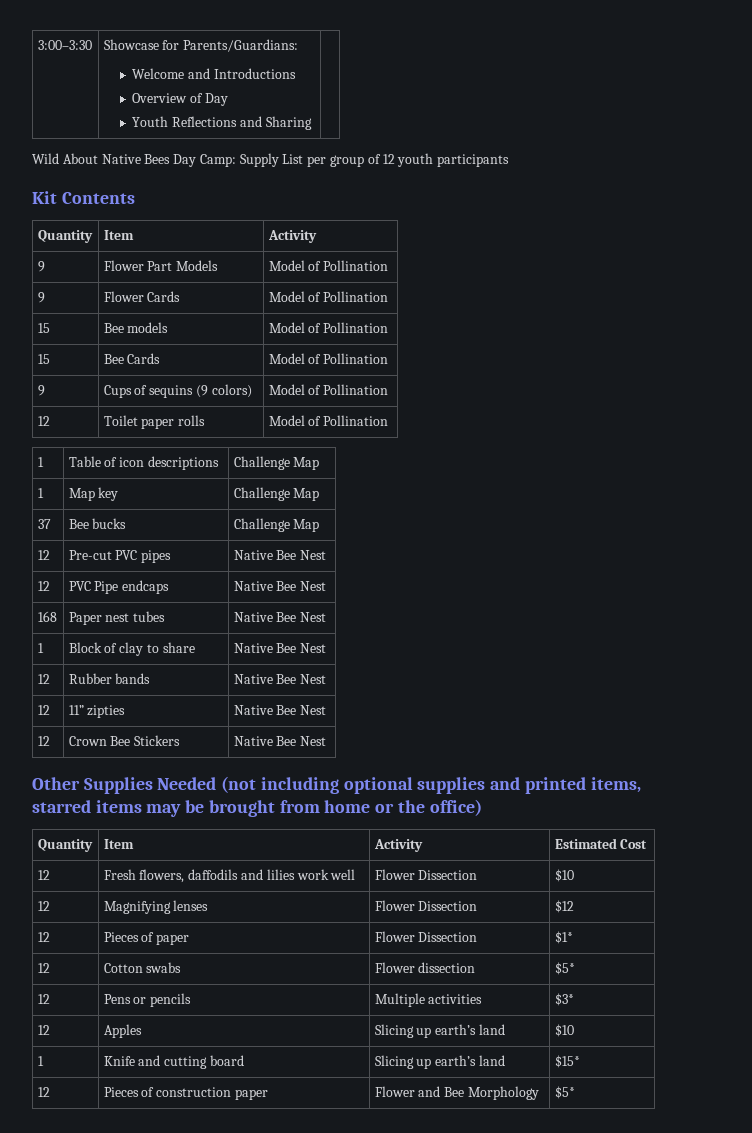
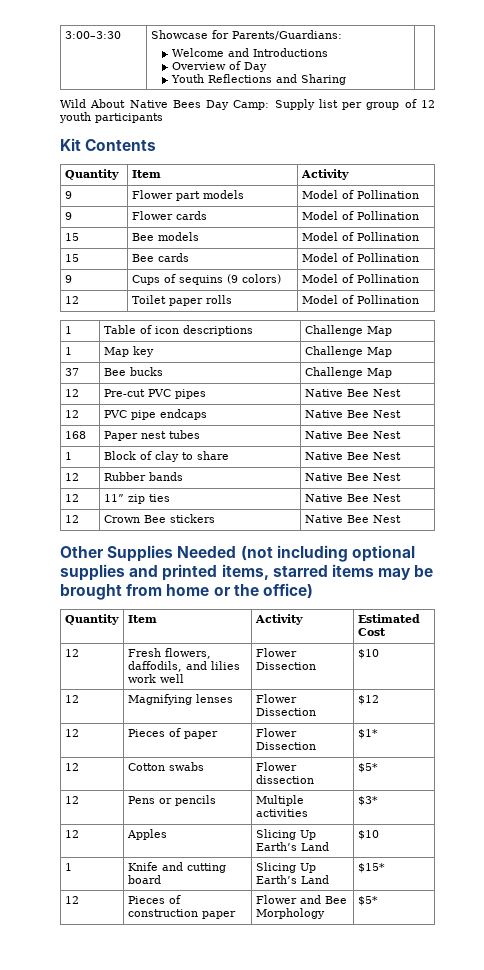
- Wild About Native Bees Day Camp: Supply List per group of 12 youth participants
+ Wild About Native Bees Day Camp: Supply list per group of 12 youth participants
- 9 | Flower Part Models | Model of Pollination
+ 9 | Flower part models | Model of Pollination
- 9 | Flower Cards | Model of Pollination
+ 9 | Flower cards | Model of Pollination
- 15 | Bee Cards | Model of Pollination
+ 15 | Bee cards | Model of Pollination
- 12 | PVC Pipe endcaps | Native Bee Nest
+ 12 | PVC pipe endcaps | Native Bee Nest
- 12 | 11” zipties | Native Bee Nest
+ 12 | 11” zip ties | Native Bee Nest
- 12 | Crown Bee Stickers | Native Bee Nest
+ 12 | Crown Bee stickers | Native Bee Nest
- 12 | Fresh flowers, daffodils and lilies work well | Flower Dissection | $10
+ 12 | Fresh flowers, daffodils, and lilies work well | Flower Dissection | $10
- 12 | Apples | Slicing up earth’s land | $10
+ 12 | Apples | Slicing Up Earth’s Land | $10
- 1 | Knife and cutting board | Slicing up earth’s land | $15*
+ 1 | Knife and cutting board | Slicing Up Earth’s Land | $15*

